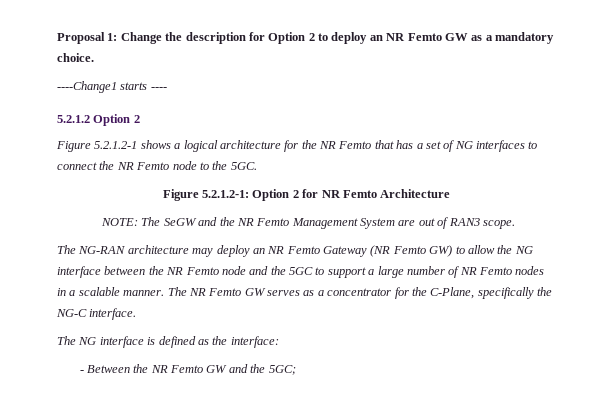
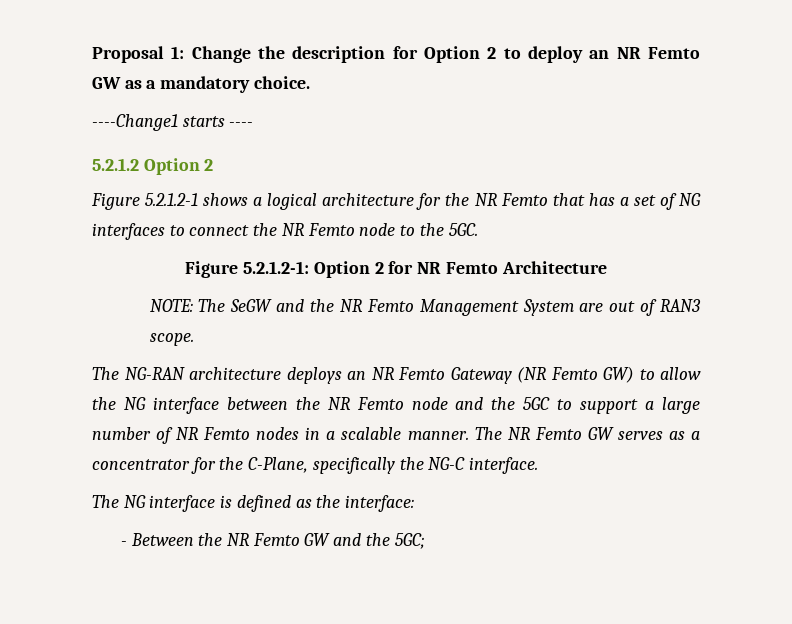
- The NG-RAN architecture may deploy an NR Femto Gateway (NR Femto GW) to allow the NG interface between the NR Femto node and the 5GC to support a large number of NR Femto nodes in a scalable manner.
+ The NG-RAN architecture deploys an NR Femto Gateway (NR Femto GW) to allow the NG interface between the NR Femto node and the 5GC to support a large number of NR Femto nodes in a scalable manner.

